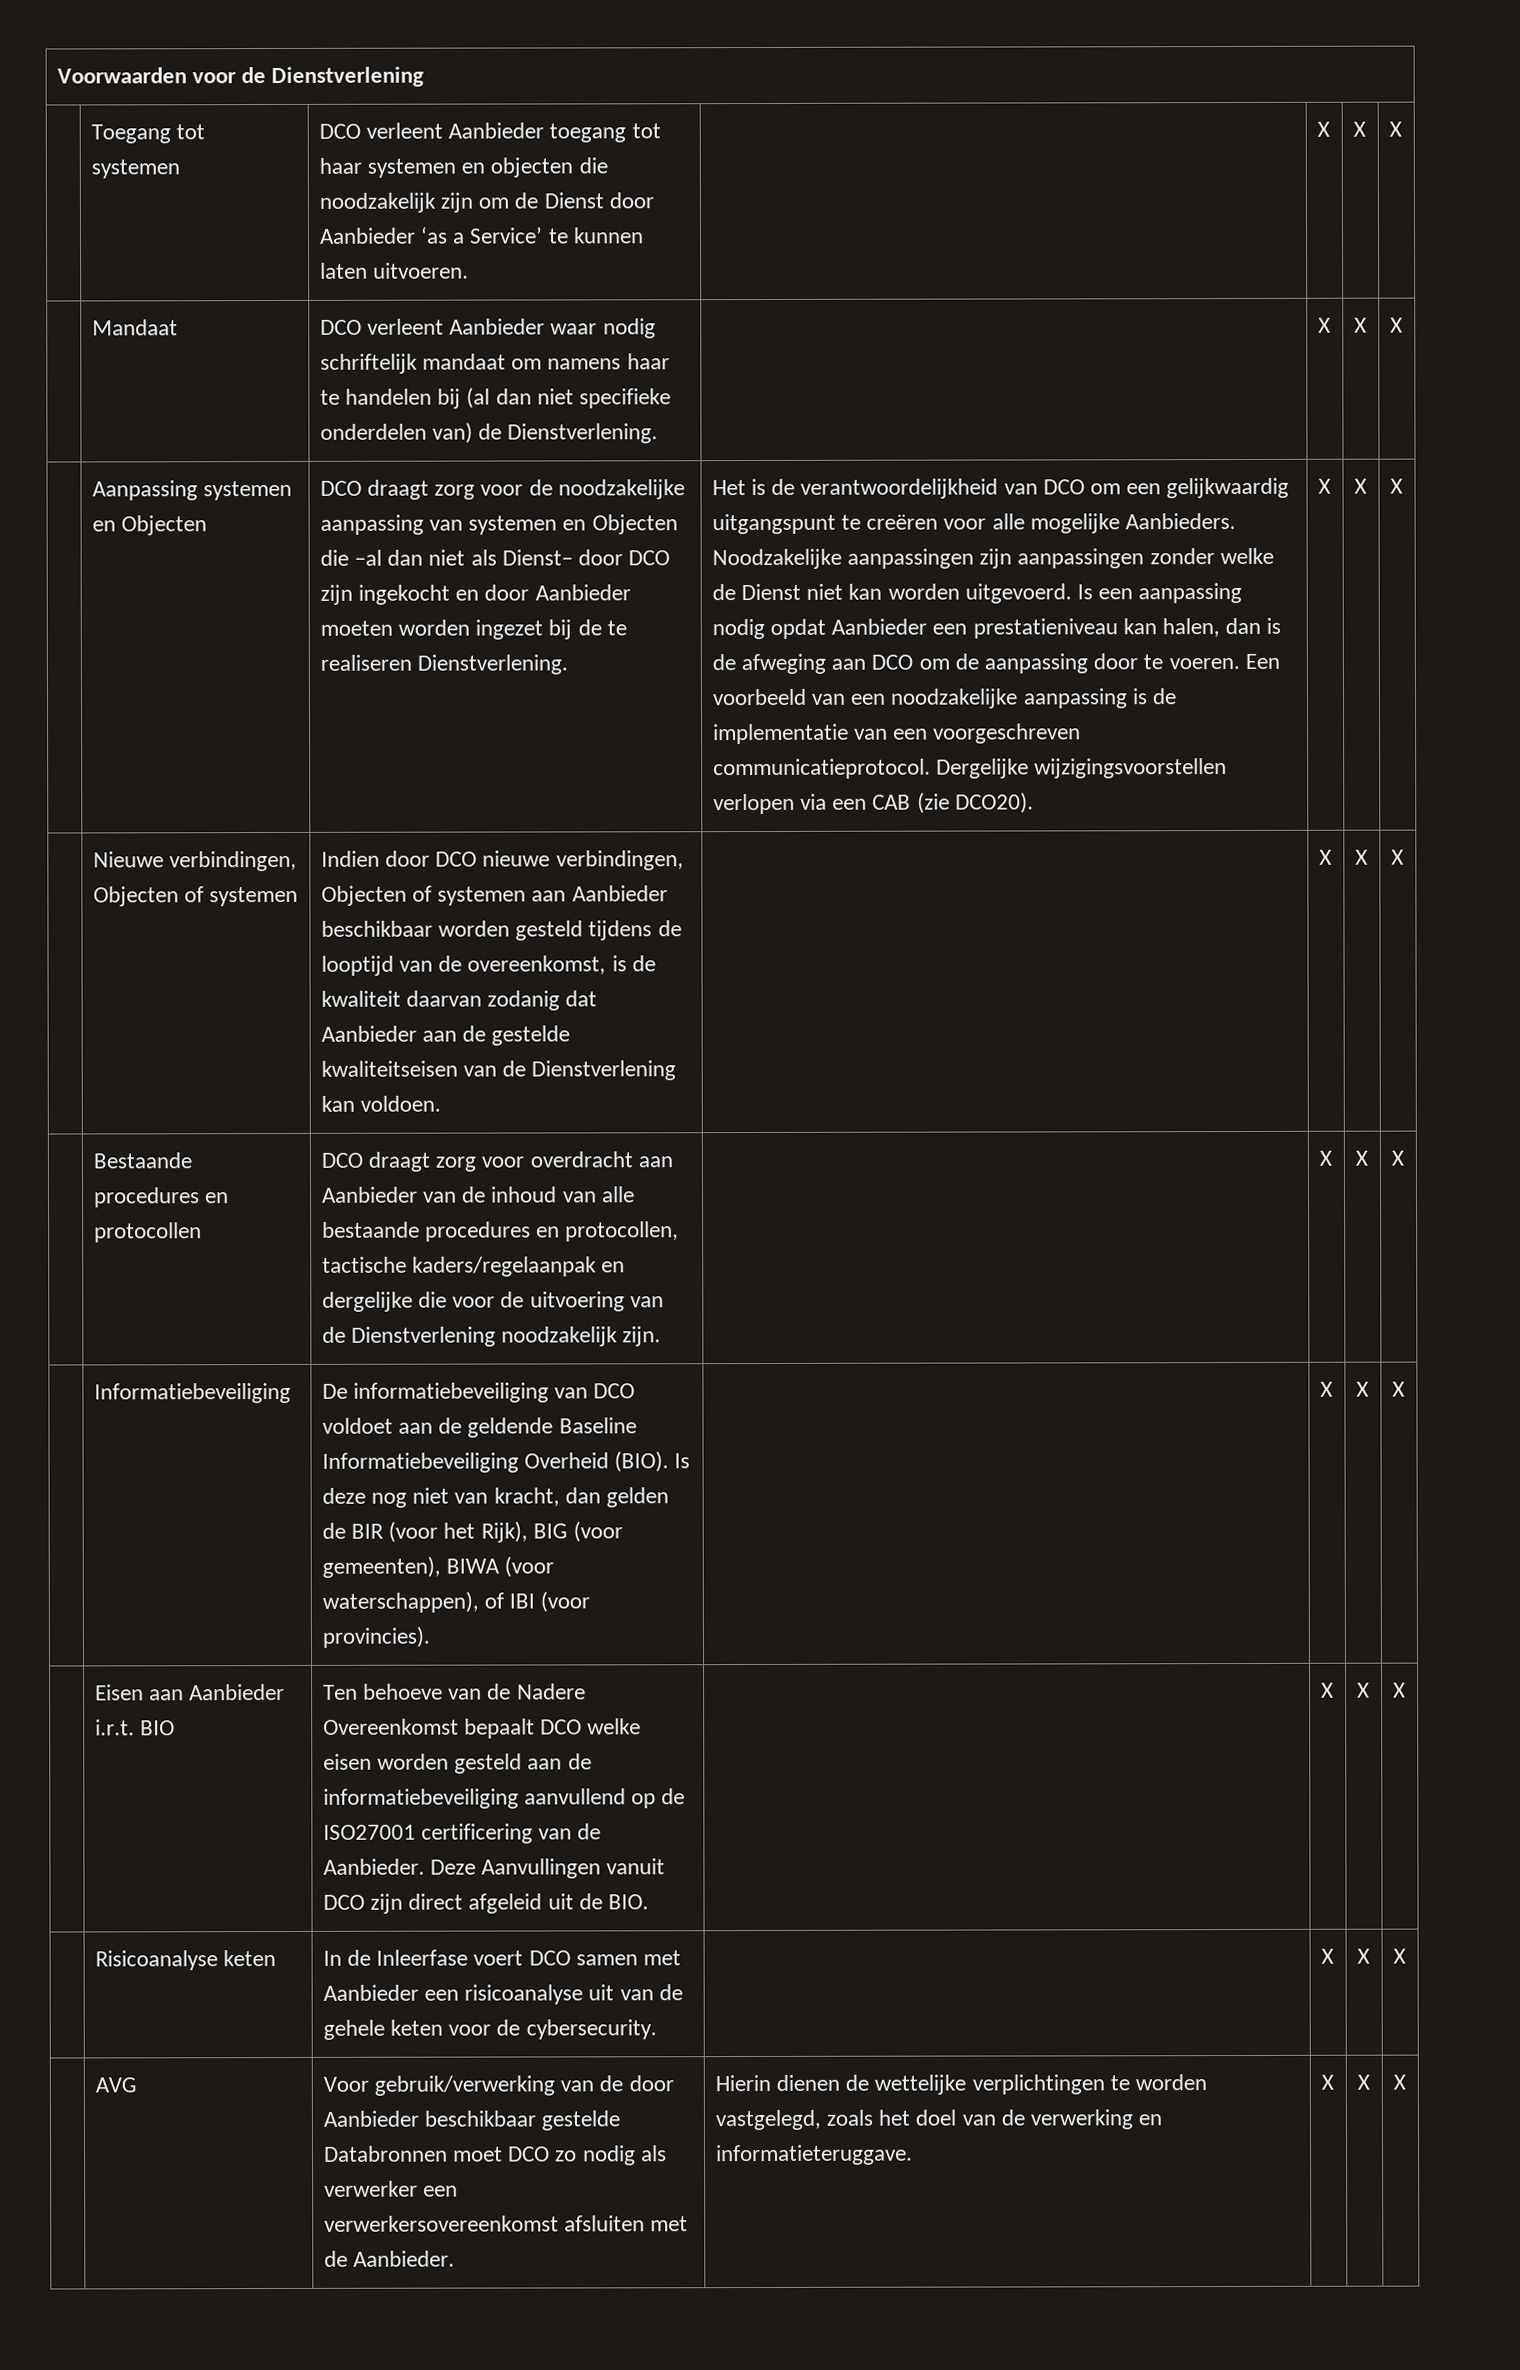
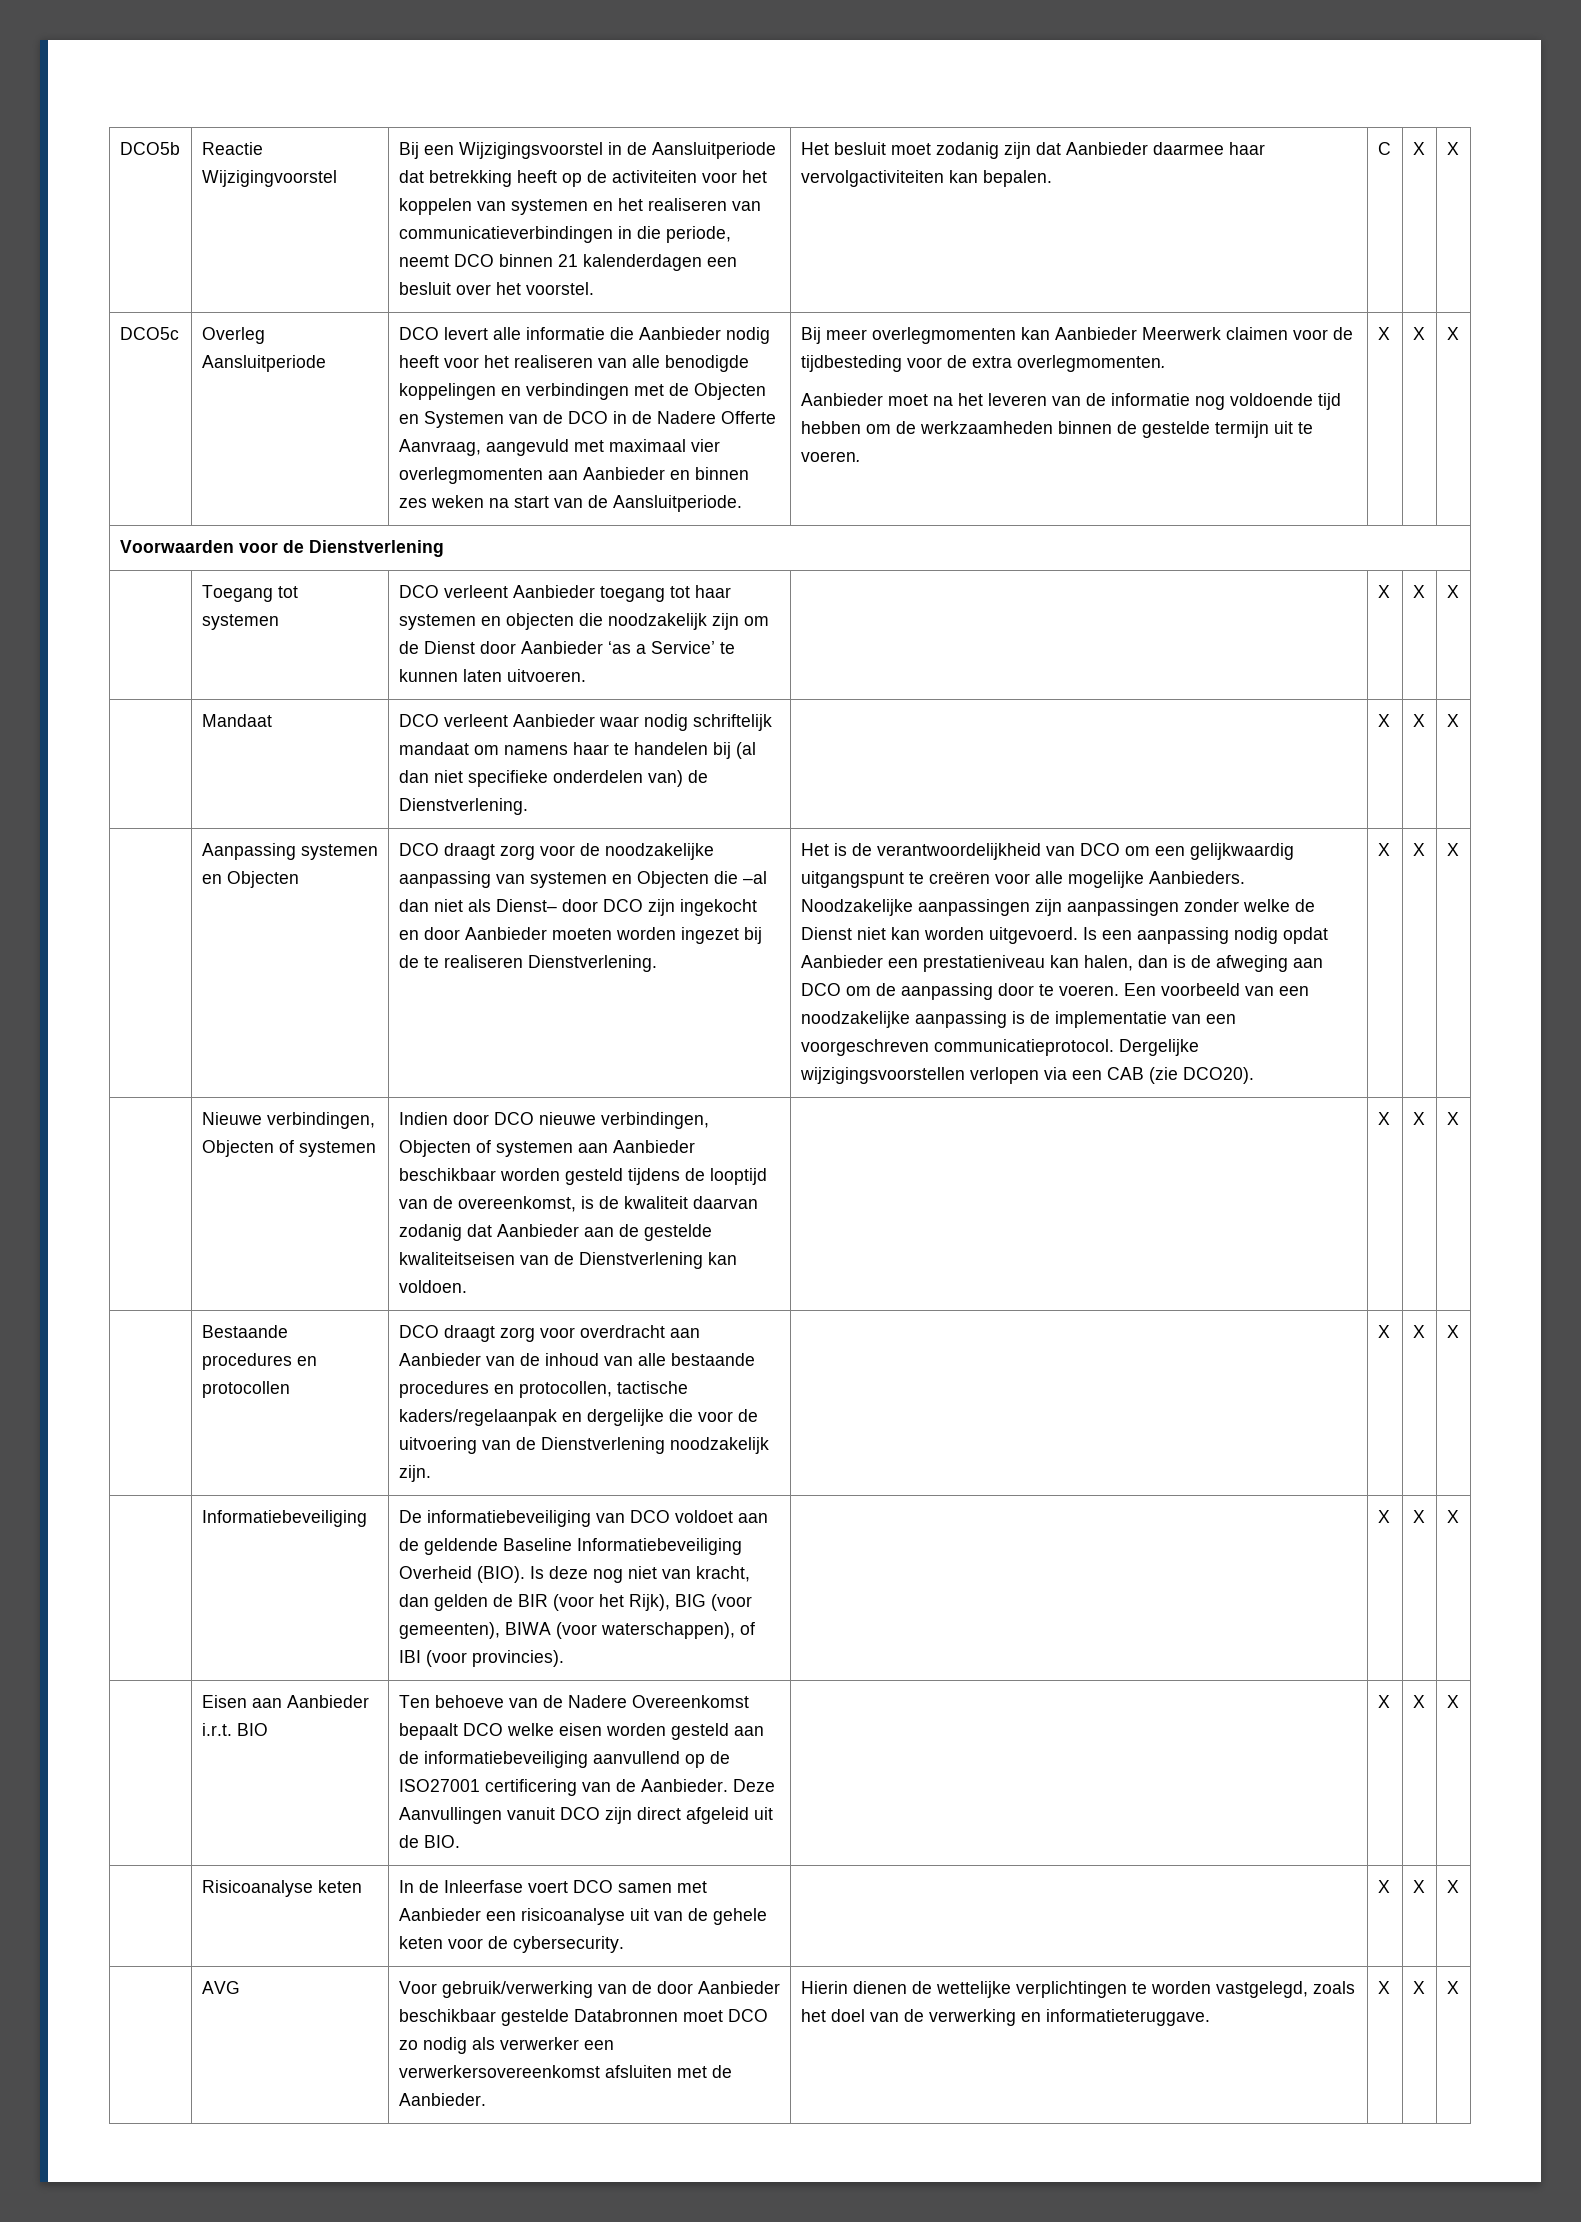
+ DCO5b | Reactie Wijzigingvoorstel | Bij een Wijzigingsvoorstel in de Aansluitperiode dat betrekking heeft op de activiteiten voor het koppelen van systemen en het realiseren van communicatieverbindingen in die periode, neemt DCO binnen 21 kalenderdagen een besluit over het voorstel. | Het besluit moet zodanig zijn dat Aanbieder daarmee haar vervolgactiviteiten kan bepalen. | C | X | X
+ DCO5c | Overleg Aansluitperiode | DCO levert alle informatie die Aanbieder nodig heeft voor het realiseren van alle benodigde koppelingen en verbindingen met de Objecten en Systemen van de DCO in de Nadere Offerte Aanvraag, aangevuld met maximaal vier overlegmomenten aan Aanbieder en binnen zes weken na start van de Aansluitperiode. | Bij meer overlegmomenten kan Aanbieder Meerwerk claimen voor de tijdbesteding voor de extra overlegmomenten.
+ Aanbieder moet na het leveren van de informatie nog voldoende tijd hebben om de werkzaamheden binnen de gestelde termijn uit te voeren. | X | X | X

